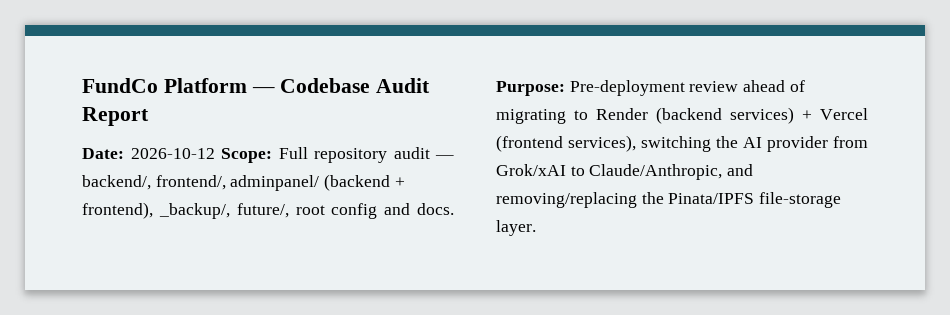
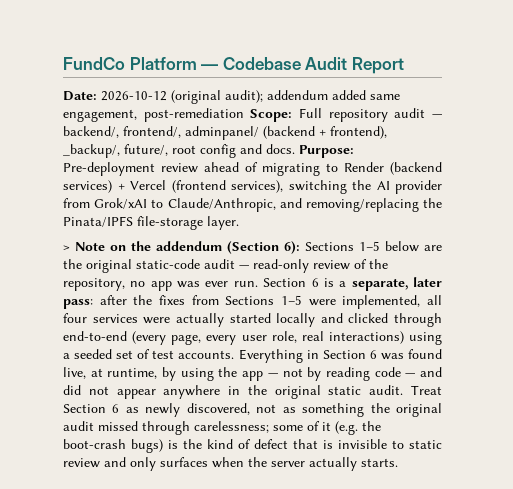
- Date: 2026-10-12 Scope: Full repository audit — backend/, frontend/, adminpanel/ (backend + frontend), _backup/, future/, root config and docs.
+ Date: 2026-10-12 (original audit); addendum added same engagement, post-remediation Scope: Full repository audit — backend/, frontend/, adminpanel/ (backend + frontend), _backup/, future/, root config and docs.
+ > Note on the addendum (Section 6): Sections 1–5 below are the original static-code audit — read-only review of the repository, no app was ever run. Section 6 is a separate, later pass: after the fixes from Sections 1–5 were implemented, all four services were actually started locally and clicked through end-to-end (every page, every user role, real interactions) using a seeded set of test accounts. Everything in Section 6 was found live, at runtime, by using the app — not by reading code — and did not appear anywhere in the original static audit. Treat Section 6 as newly discovered, not as something the original audit missed through carelessness; some of it (e.g. the boot-crash bugs) is the kind of defect that is invisible to static review and only surfaces when the server actually starts.

